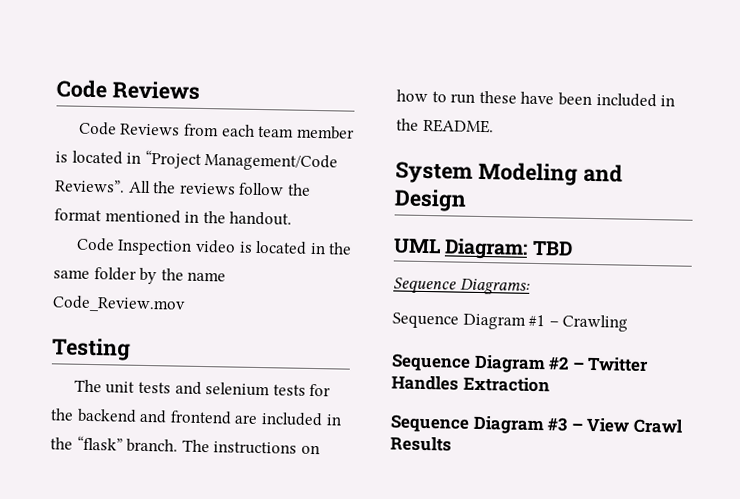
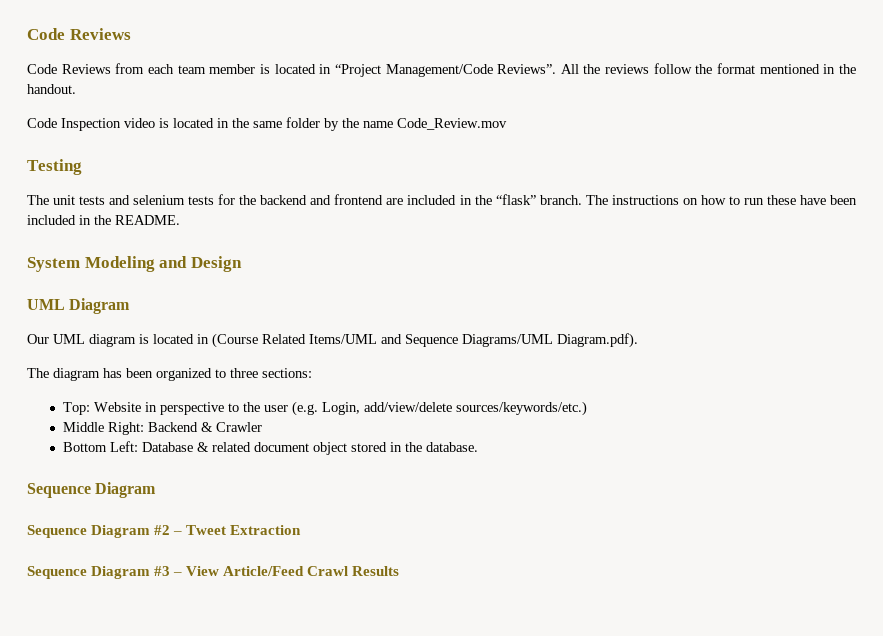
- UML Diagram: TBD
- Sequence Diagrams:
- Sequence Diagram #1 – Crawling
+ UML Diagram
+ Our UML diagram is located in (Course Related Items/UML and Sequence Diagrams/UML Diagram.pdf).
+ The diagram has been organized to three sections:
+ Top: Website in perspective to the user (e.g. Login, add/view/delete sources/keywords/etc.)
+ Middle Right: Backend & Crawler
+ Bottom Left: Database & related document object stored in the database.
+ Sequence Diagram
- Sequence Diagram #2 – Twitter Handles Extraction
+ Sequence Diagram #2 – Tweet Extraction
- Sequence Diagram #3 – View Crawl Results
+ Sequence Diagram #3 – View Article/Feed Crawl Results

